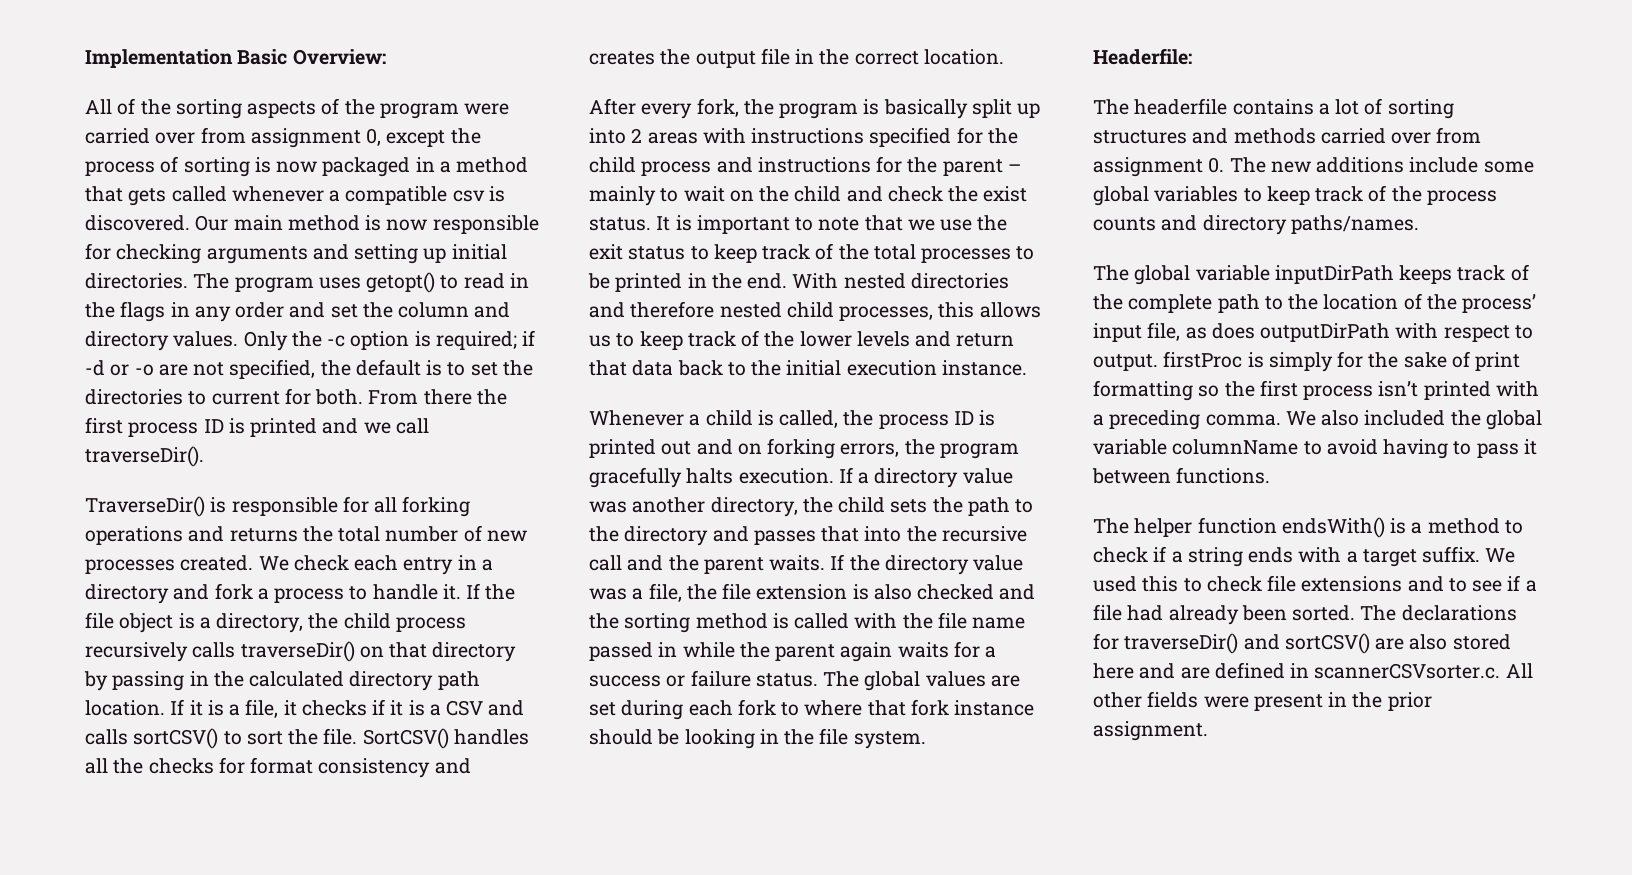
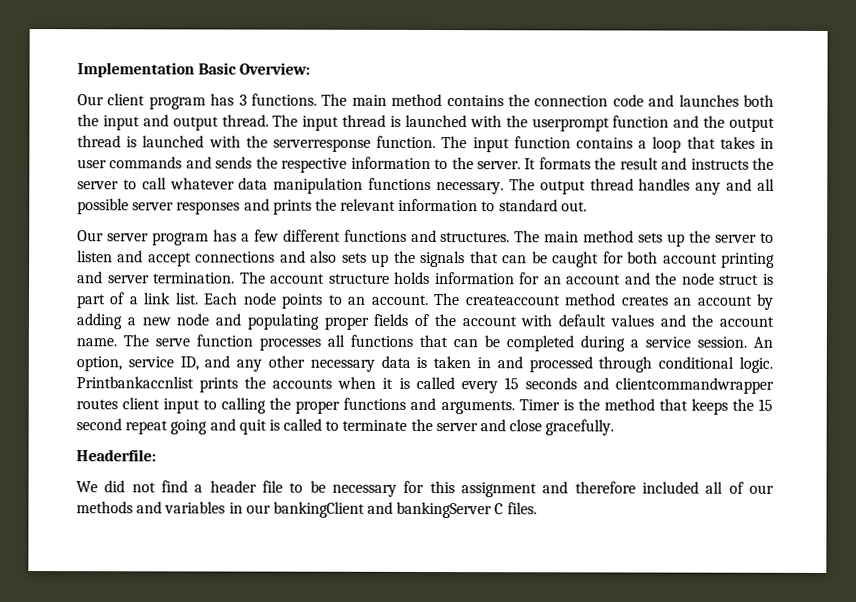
- All of the sorting aspects of the program were carried over from assignment 0, except the process of sorting is now packaged in a method that gets called whenever a compatible csv is discovered. Our main method is now responsible for checking arguments and setting up initial directories. The program uses getopt() to read in the flags in any order and set the column and directory values. Only the -c option is required; if -d or -o are not specified, the default is to set the directories to current for both. From there the first process ID is printed and we call traverseDir().
- TraverseDir() is responsible for all forking operations and returns the total number of new processes created. We check each entry in a directory and fork a process to handle it. If the file object is a directory, the child process recursively calls traverseDir() on that directory by passing in the calculated directory path location. If it is a file, it checks if it is a CSV and calls sortCSV() to sort the file. SortCSV() handles all the checks for format consistency and creates the output file in the correct location.
- After every fork, the program is basically split up into 2 areas with instructions specified for the child process and instructions for the parent – mainly to wait on the child and check the exist status. It is important to note that we use the exit status to keep track of the total processes to be printed in the end. With nested directories and therefore nested child processes, this allows us to keep track of the lower levels and return that data back to the initial execution instance.
- Whenever a child is called, the process ID is printed out and on forking errors, the program gracefully halts execution. If a directory value was another directory, the child sets the path to the directory and passes that into the recursive call and the parent waits. If the directory value was a file, the file extension is also checked and the sorting method is called with the file name passed in while the parent again waits for a success or failure status. The global values are set during each fork to where that fork instance should be looking in the file system.
+ Our client program has 3 functions. The main method contains the connection code and launches both the input and output thread. The input thread is launched with the userprompt function and the output thread is launched with the serverresponse function. The input function contains a loop that takes in user commands and sends the respective information to the server. It formats the result and instructs the server to call whatever data manipulation functions necessary. The output thread handles any and all possible server responses and prints the relevant information to standard out.
+ Our server program has a few different functions and structures. The main method sets up the server to listen and accept connections and also sets up the signals that can be caught for both account printing and server termination. The account structure holds information for an account and the node struct is part of a link list. Each node points to an account. The createaccount method creates an account by adding a new node and populating proper fields of the account with default values and the account name. The serve function processes all functions that can be completed during a service session. An option, service ID, and any other necessary data is taken in and processed through conditional logic. Printbankaccnlist prints the accounts when it is called every 15 seconds and clientcommandwrapper routes client input to calling the proper functions and arguments. Timer is the method that keeps the 15 second repeat going and quit is called to terminate the server and close gracefully.
  Headerfile:
- The headerfile contains a lot of sorting structures and methods carried over from assignment 0. The new additions include some global variables to keep track of the process counts and directory paths/names.
- The global variable inputDirPath keeps track of the complete path to the location of the process’ input file, as does outputDirPath with respect to output. firstProc is simply for the sake of print formatting so the first process isn’t printed with a preceding comma. We also included the global variable columnName to avoid having to pass it between functions.
- The helper function endsWith() is a method to check if a string ends with a target suffix. We used this to check file extensions and to see if a file had already been sorted. The declarations for traverseDir() and sortCSV() are also stored here and are defined in scannerCSVsorter.c. All other fields were present in the prior assignment.
+ We did not find a header file to be necessary for this assignment and therefore included all of our methods and variables in our bankingClient and bankingServer C files.

